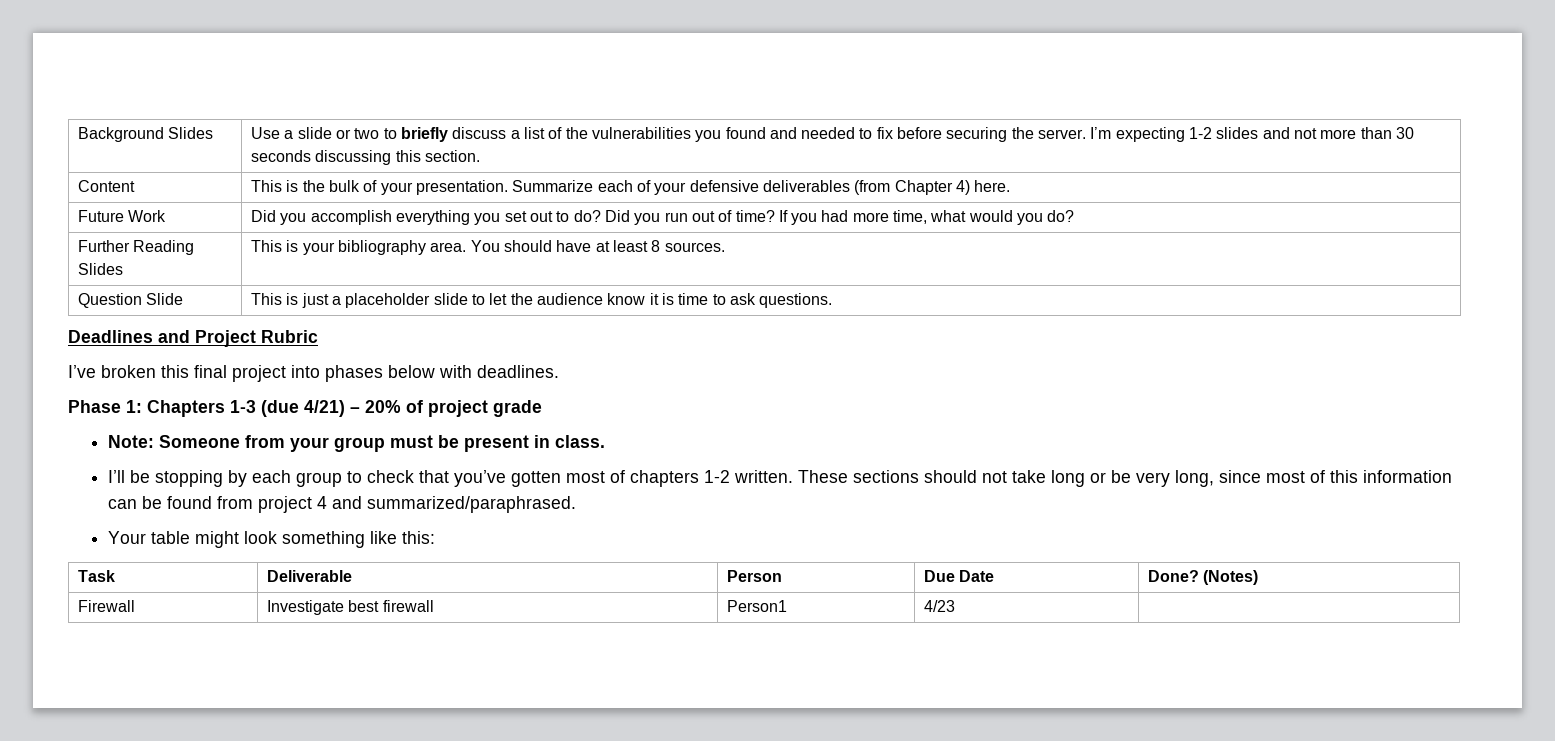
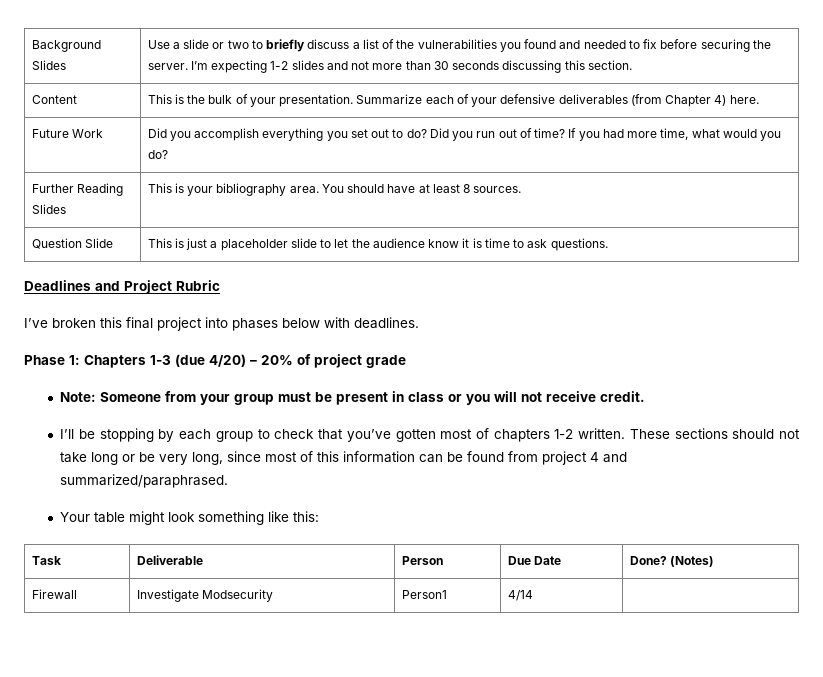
- Phase 1: Chapters 1-3 (due 4/21) – 20% of project grade
+ Phase 1: Chapters 1-3 (due 4/20) – 20% of project grade
- Note: Someone from your group must be present in class.
+ Note: Someone from your group must be present in class or you will not receive credit.
- Firewall | Investigate best firewall | Person1 | 4/23 |
+ Firewall | Investigate Modsecurity | Person1 | 4/14 |

